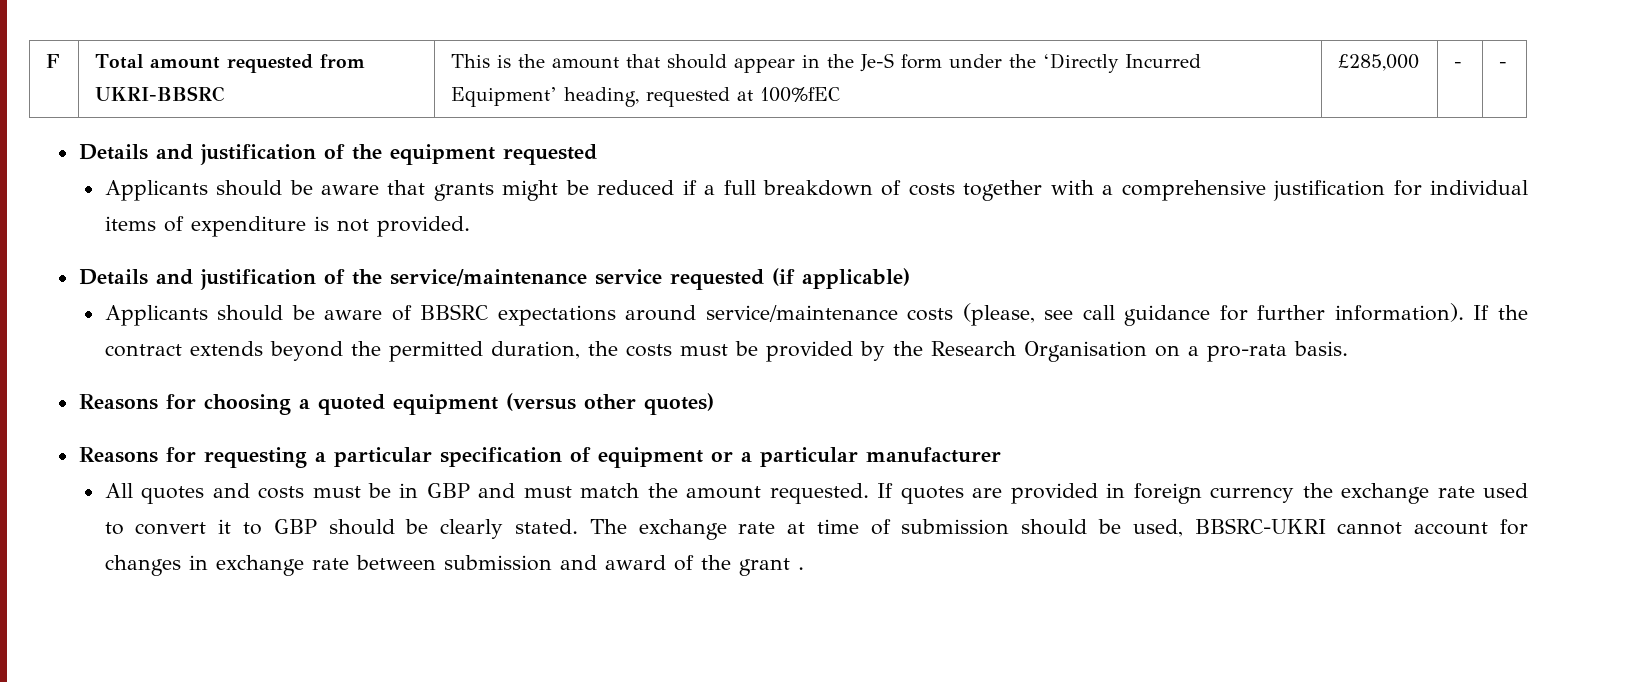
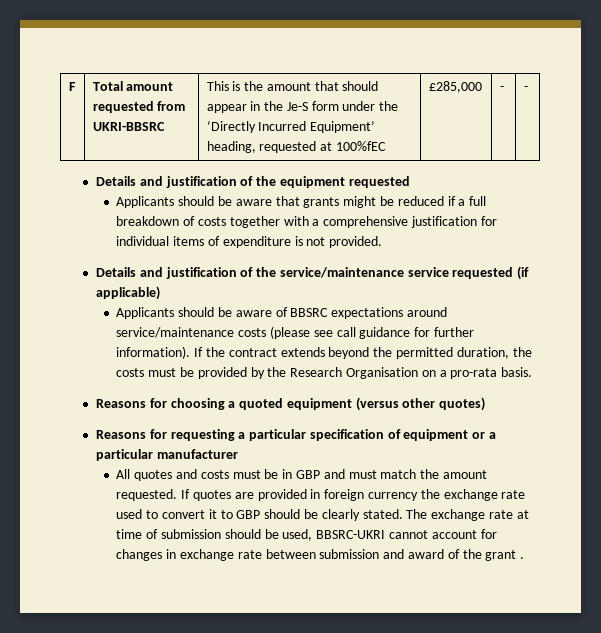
- Applicants should be aware of BBSRC expectations around service/maintenance costs (please, see call guidance for further information).
+ Applicants should be aware of BBSRC expectations around service/maintenance costs (please see call guidance for further information).

